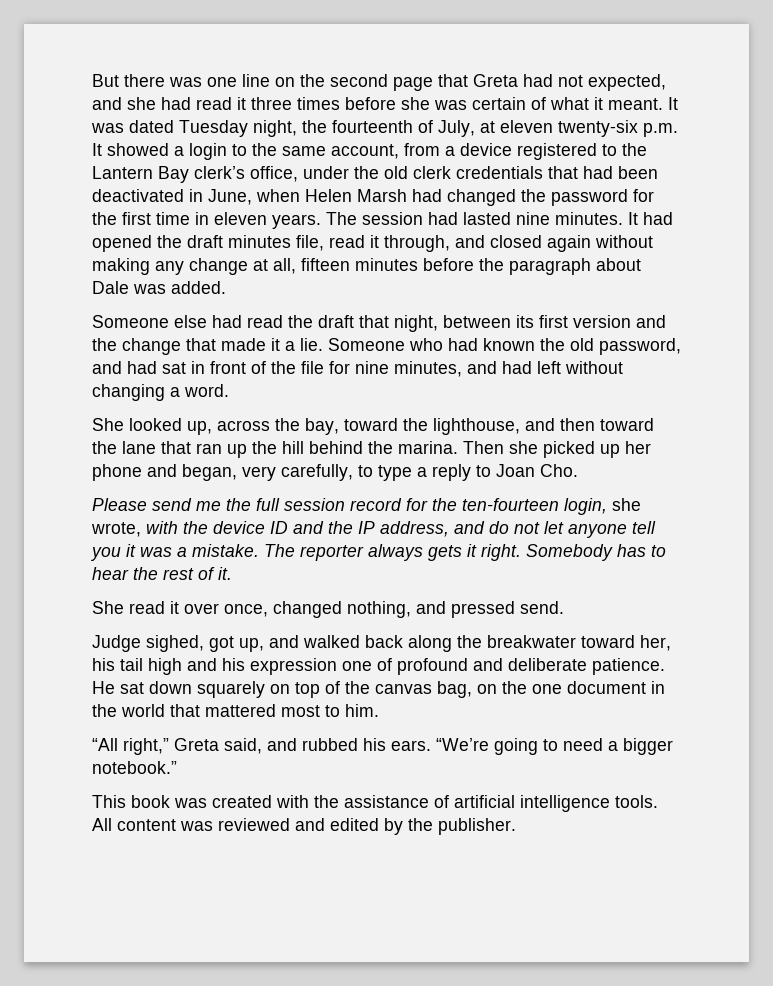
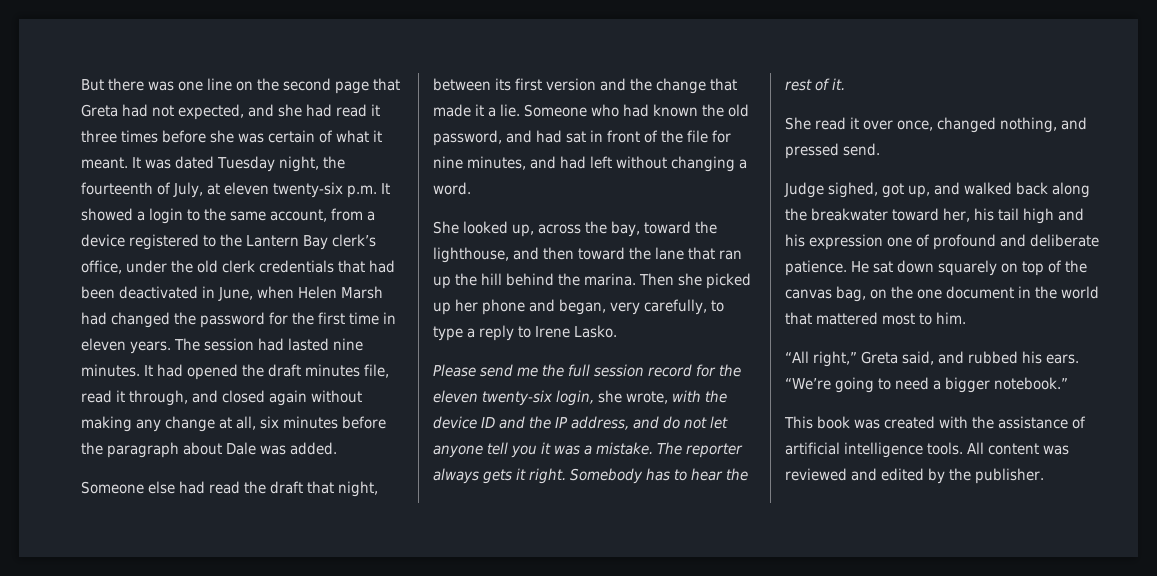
- It had opened the draft minutes file, read it through, and closed again without making any change at all, fifteen minutes before the paragraph about Dale was added.
+ It had opened the draft minutes file, read it through, and closed again without making any change at all, six minutes before the paragraph about Dale was added.
- Then she picked up her phone and began, very carefully, to type a reply to Joan Cho.
+ Then she picked up her phone and began, very carefully, to type a reply to Irene Lasko.
- Please send me the full session record for the ten-fourteen login, she wrote, with the device ID and the IP address, and do not let anyone tell you it was a mistake.
+ Please send me the full session record for the eleven twenty-six login, she wrote, with the device ID and the IP address, and do not let anyone tell you it was a mistake.

